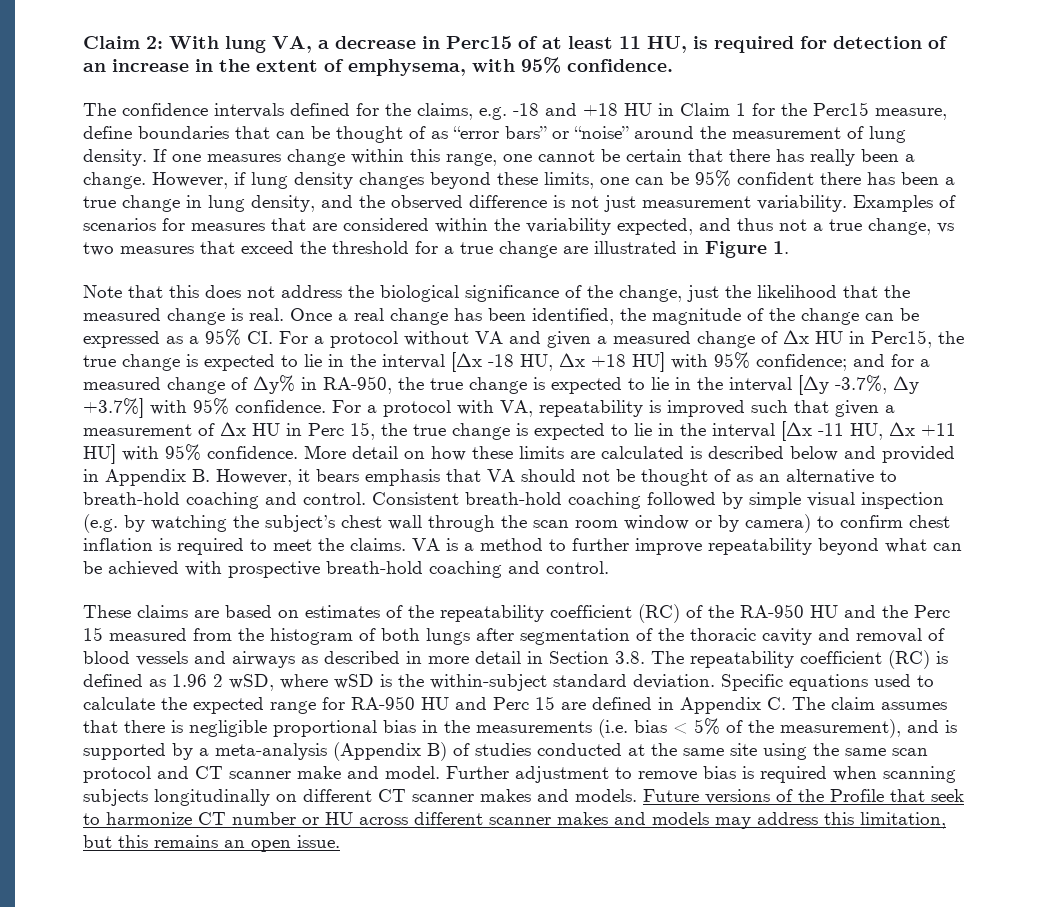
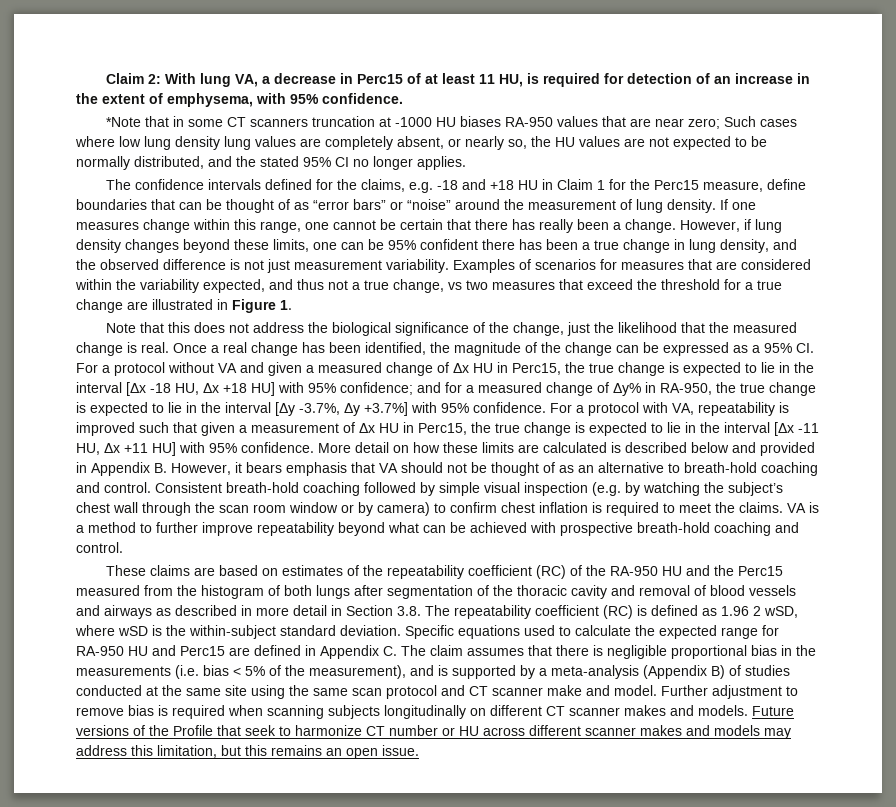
+ *Note that in some CT scanners truncation at -1000 HU biases RA-950 values that are near zero; Such cases where low lung density lung values are completely absent, or nearly so, the HU values are not expected to be normally distributed, and the stated 95% CI no longer applies.
- For a protocol with VA, repeatability is improved such that given a measurement of Δx HU in Perc 15, the true change is expected to lie in the interval [Δx -11 HU, Δx +11 HU] with 95% confidence.
+ For a protocol with VA, repeatability is improved such that given a measurement of Δx HU in Perc15, the true change is expected to lie in the interval [Δx -11 HU, Δx +11 HU] with 95% confidence.
- These claims are based on estimates of the repeatability coefficient (RC) of the RA-950 HU and the Perc 15 measured from the histogram of both lungs after segmentation of the thoracic cavity and removal of blood vessels and airways as described in more detail in Section 3.8. The repeatability coefficient (RC) is defined as 1.96 2 wSD, where wSD is the within-subject standard deviation.
+ These claims are based on estimates of the repeatability coefficient (RC) of the RA-950 HU and the Perc15 measured from the histogram of both lungs after segmentation of the thoracic cavity and removal of blood vessels and airways as described in more detail in Section 3.8. The repeatability coefficient (RC) is defined as 1.96 2 wSD, where wSD is the within-subject standard deviation.
- Specific equations used to calculate the expected range for RA-950 HU and Perc 15 are defined in Appendix C. The claim assumes that there is negligible proportional bias in the measurements (i.e. bias < 5% of the measurement), and is supported by a meta-analysis (Appendix B) of studies conducted at the same site using the same scan protocol and CT scanner make and model.
+ Specific equations used to calculate the expected range for RA-950 HU and Perc15 are defined in Appendix C. The claim assumes that there is negligible proportional bias in the measurements (i.e. bias < 5% of the measurement), and is supported by a meta-analysis (Appendix B) of studies conducted at the same site using the same scan protocol and CT scanner make and model.

